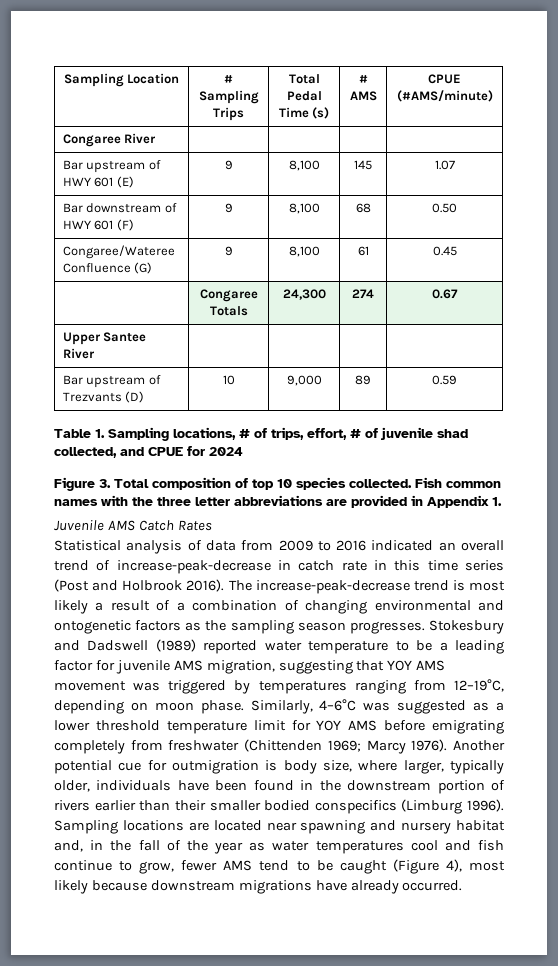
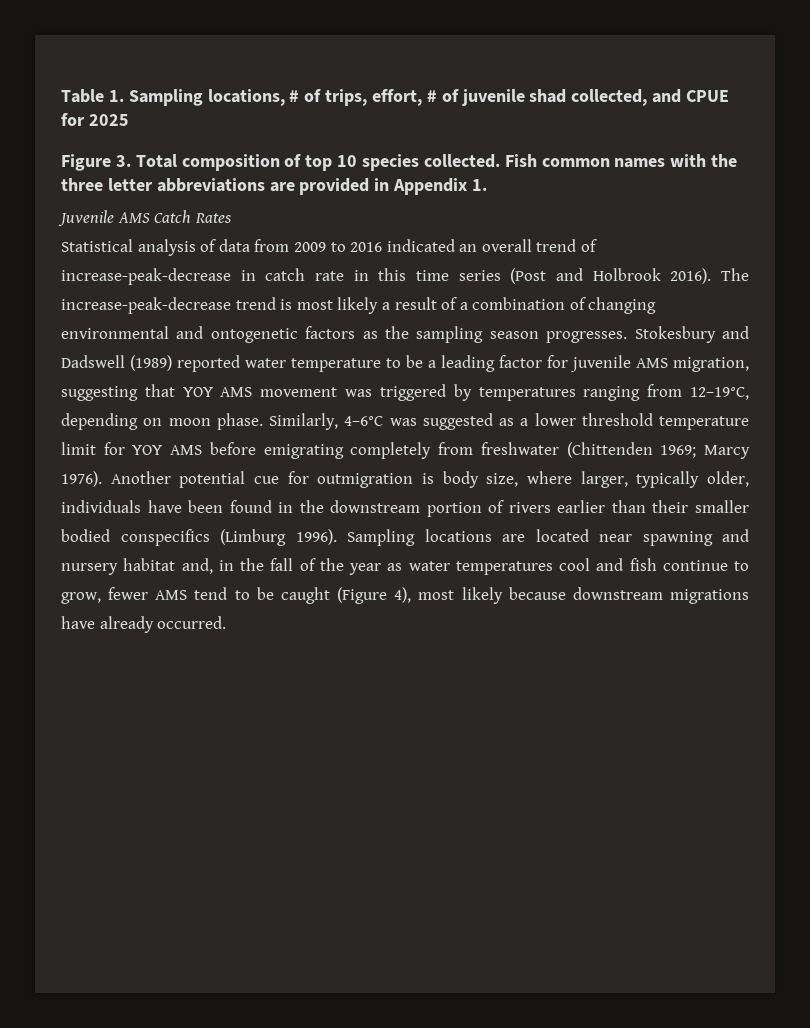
- Sampling Location | # Sampling Trips | Total Pedal Time (s) | # AMS | CPUE (#AMS/minute)
- Congaree River | | | |
- Bar upstream of HWY 601 (E) | 9 | 8,100 | 145 | 1.07
- Bar downstream of HWY 601 (F) | 9 | 8,100 | 68 | 0.50
- Congaree/Wateree Confluence (G) | 9 | 8,100 | 61 | 0.45
- | Congaree Totals | 24,300 | 274 | 0.67
- Upper Santee River | | | |
- Bar upstream of Trezvants (D) | 10 | 9,000 | 89 | 0.59
- Table 1. Sampling locations, # of trips, effort, # of juvenile shad collected, and CPUE for 2024
+ Table 1. Sampling locations, # of trips, effort, # of juvenile shad collected, and CPUE for 2025

